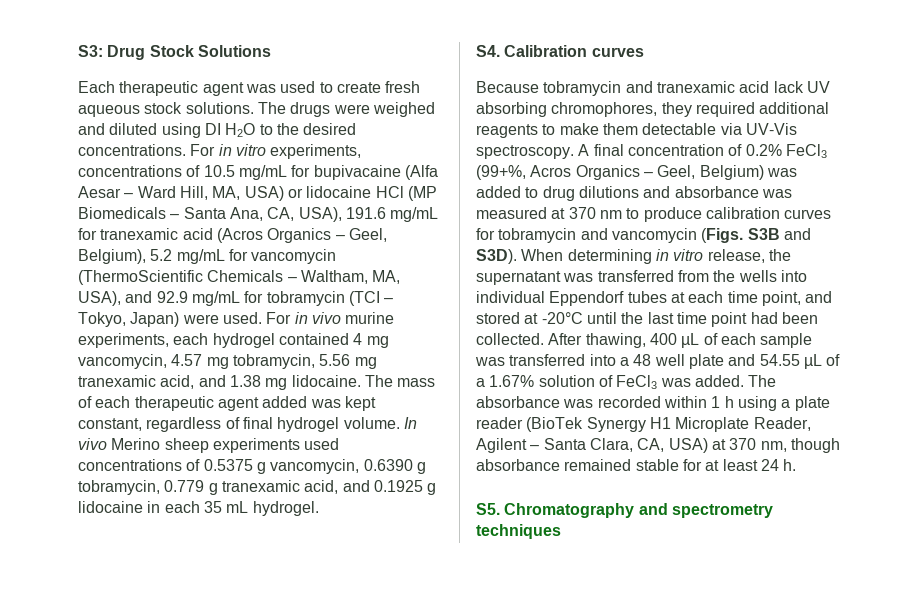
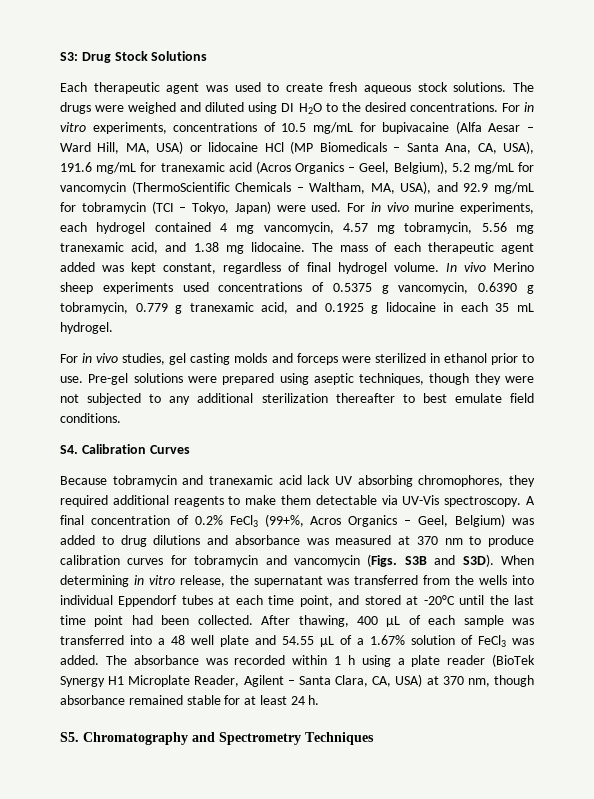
+ For in vivo studies, gel casting molds and forceps were sterilized in ethanol prior to use. Pre-gel solutions were prepared using aseptic techniques, though they were not subjected to any additional sterilization thereafter to best emulate field conditions.
- S4. Calibration curves
+ S4. Calibration Curves
- S5. Chromatography and spectrometry techniques
+ S5. Chromatography and Spectrometry Techniques

